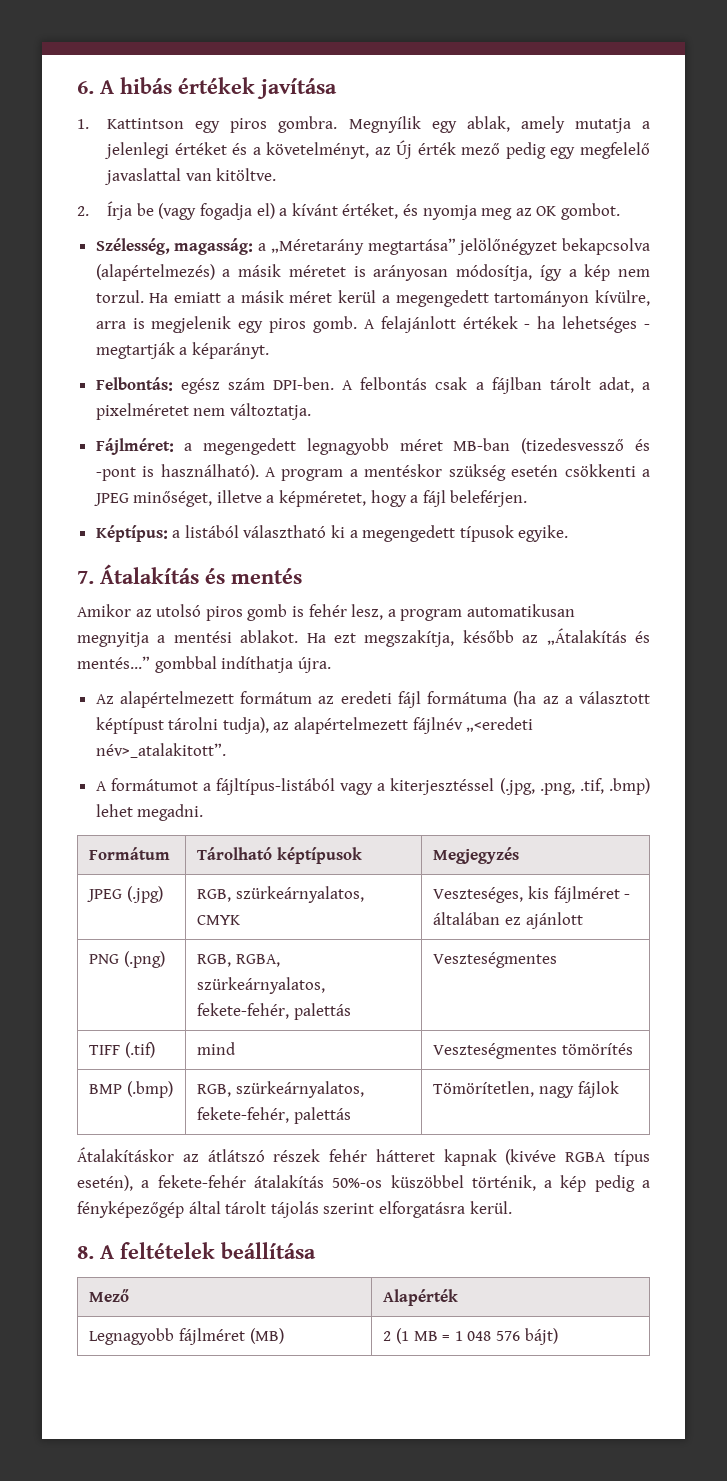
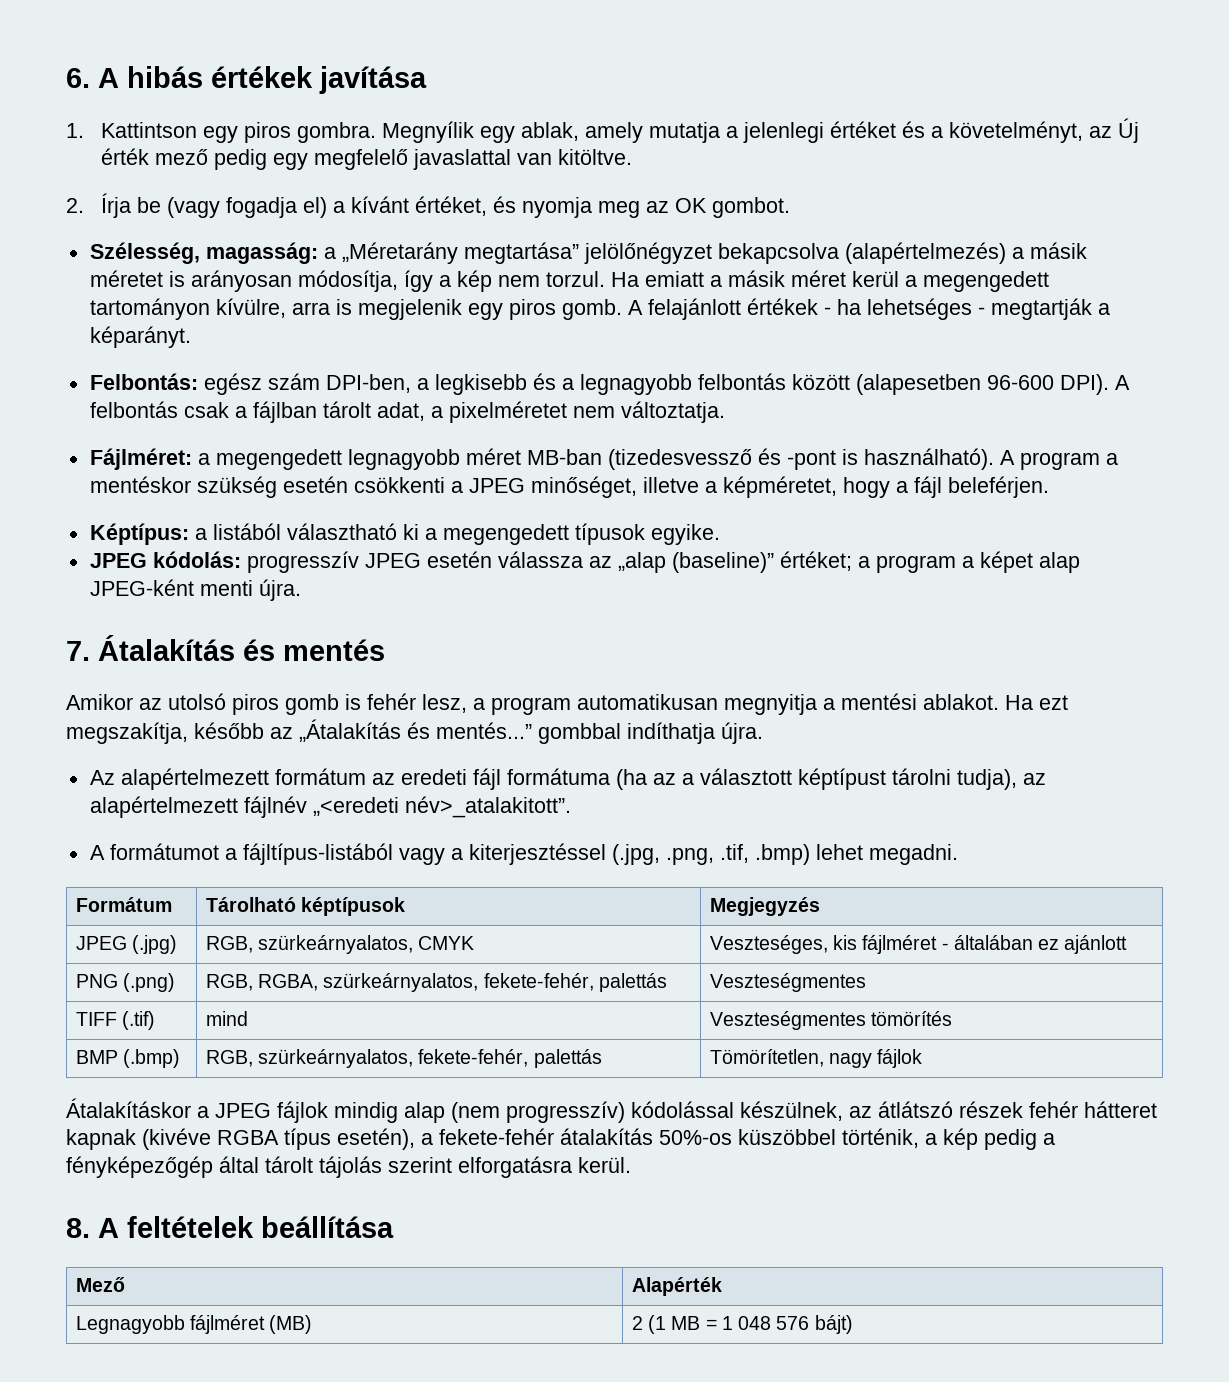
- Felbontás: egész szám DPI-ben.
+ Felbontás: egész szám DPI-ben, a legkisebb és a legnagyobb felbontás között (alapesetben 96-600 DPI).
+ JPEG kódolás: progresszív JPEG esetén válassza az „alap (baseline)” értéket; a program a képet alap JPEG-ként menti újra.
- Átalakításkor az átlátszó részek fehér hátteret kapnak (kivéve RGBA típus esetén), a fekete-fehér átalakítás 50%-os küszöbbel történik, a kép pedig a fényképezőgép által tárolt tájolás szerint elforgatásra kerül.
+ Átalakításkor a JPEG fájlok mindig alap (nem progresszív) kódolással készülnek, az átlátszó részek fehér hátteret kapnak (kivéve RGBA típus esetén), a fekete-fehér átalakítás 50%-os küszöbbel történik, a kép pedig a fényképezőgép által tárolt tájolás szerint elforgatásra kerül.

